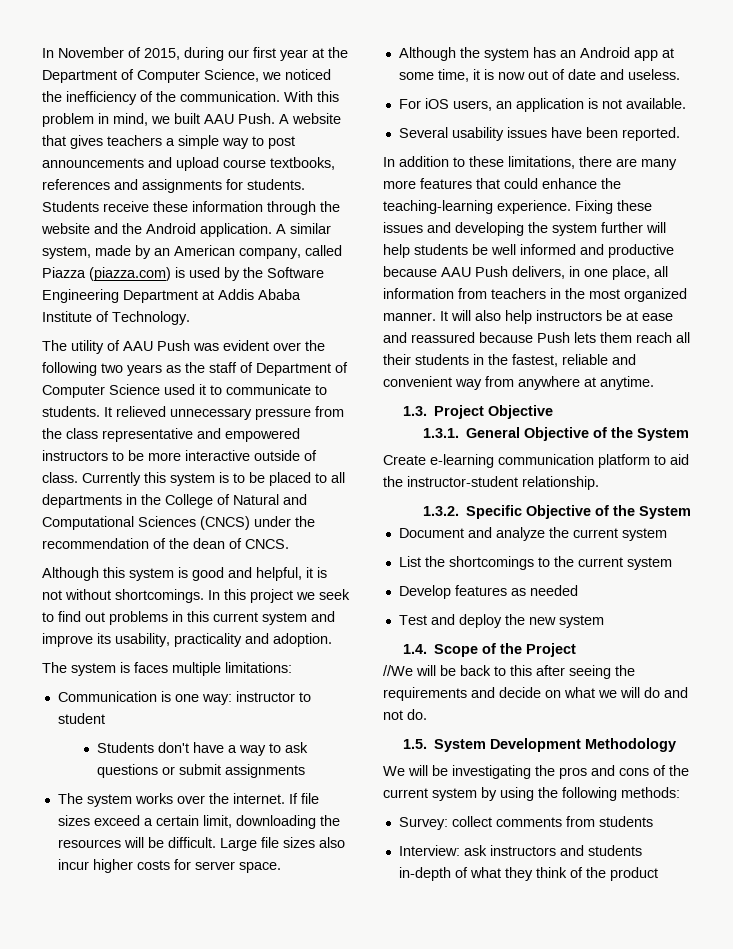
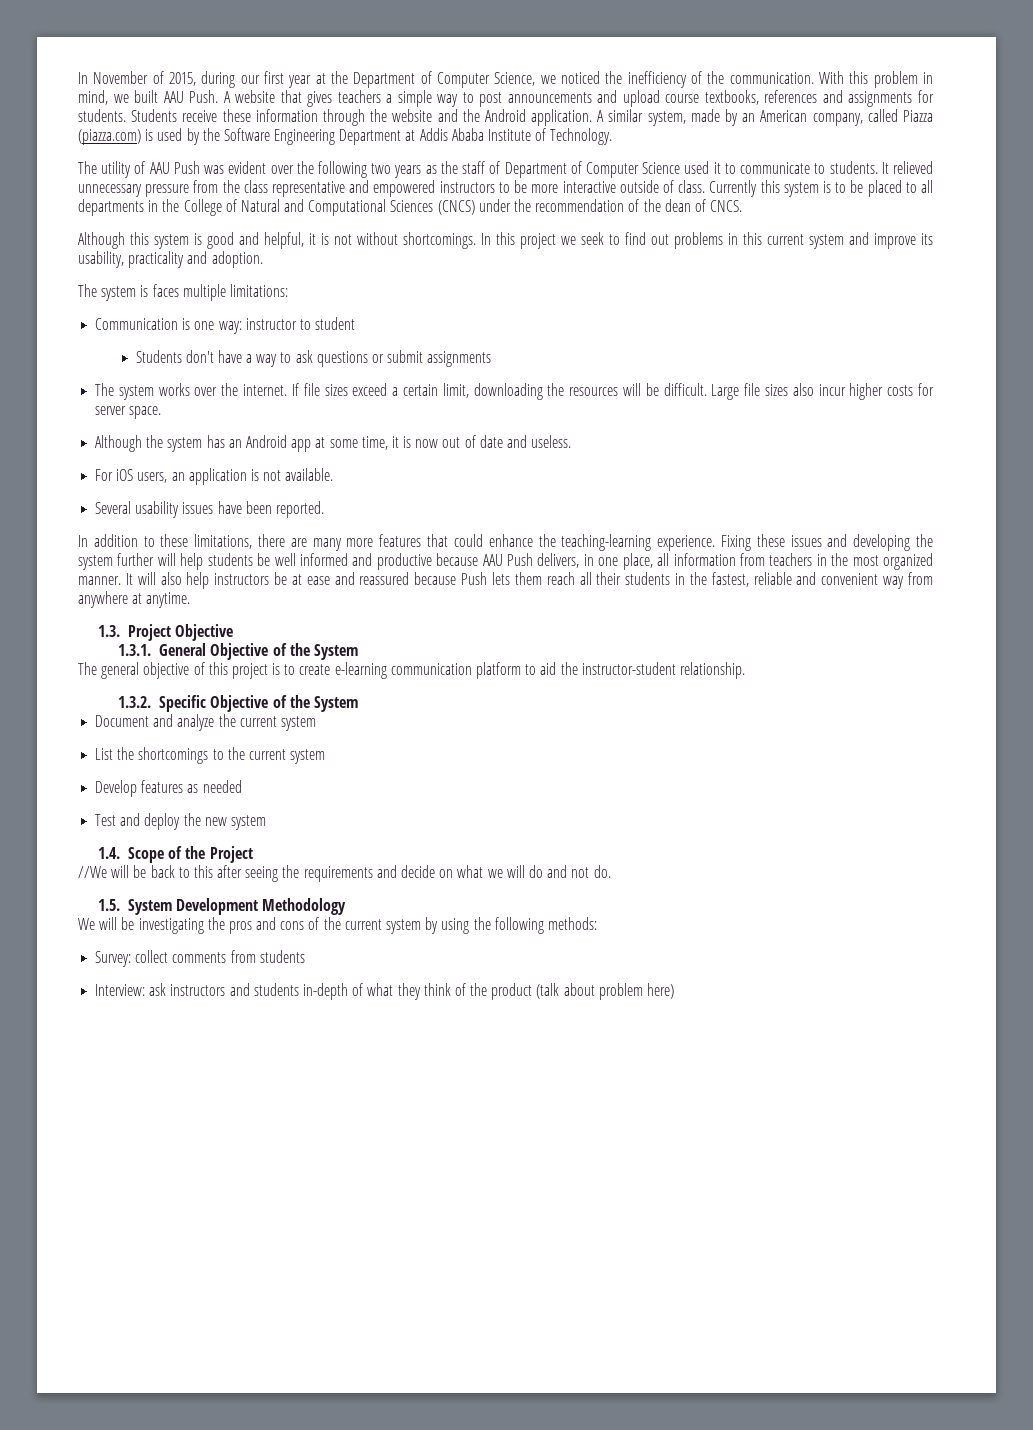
- Create e-learning communication platform to aid the instructor-student relationship.
+ The general objective of this project is to create e-learning communication platform to aid the instructor-student relationship.
- Interview: ask instructors and students in-depth of what they think of the product
+ Interview: ask instructors and students in-depth of what they think of the product (talk about problem here)

